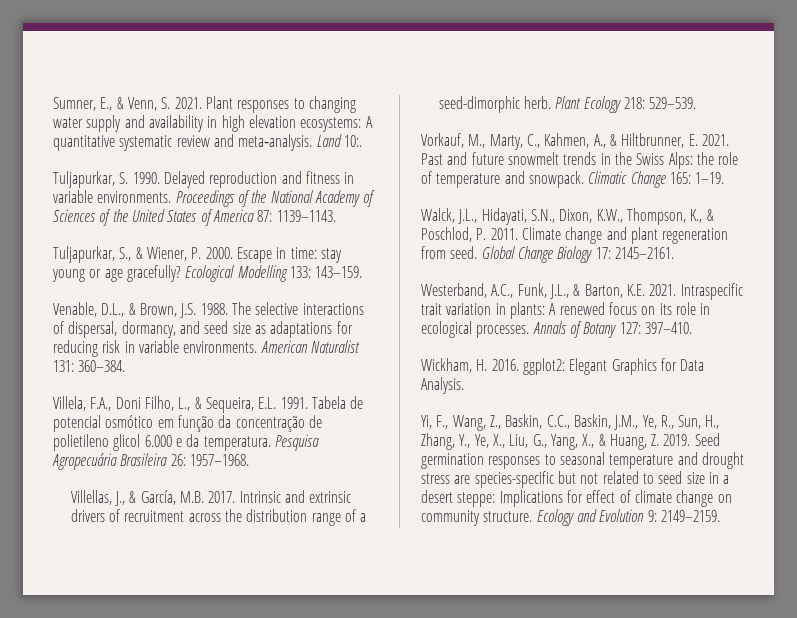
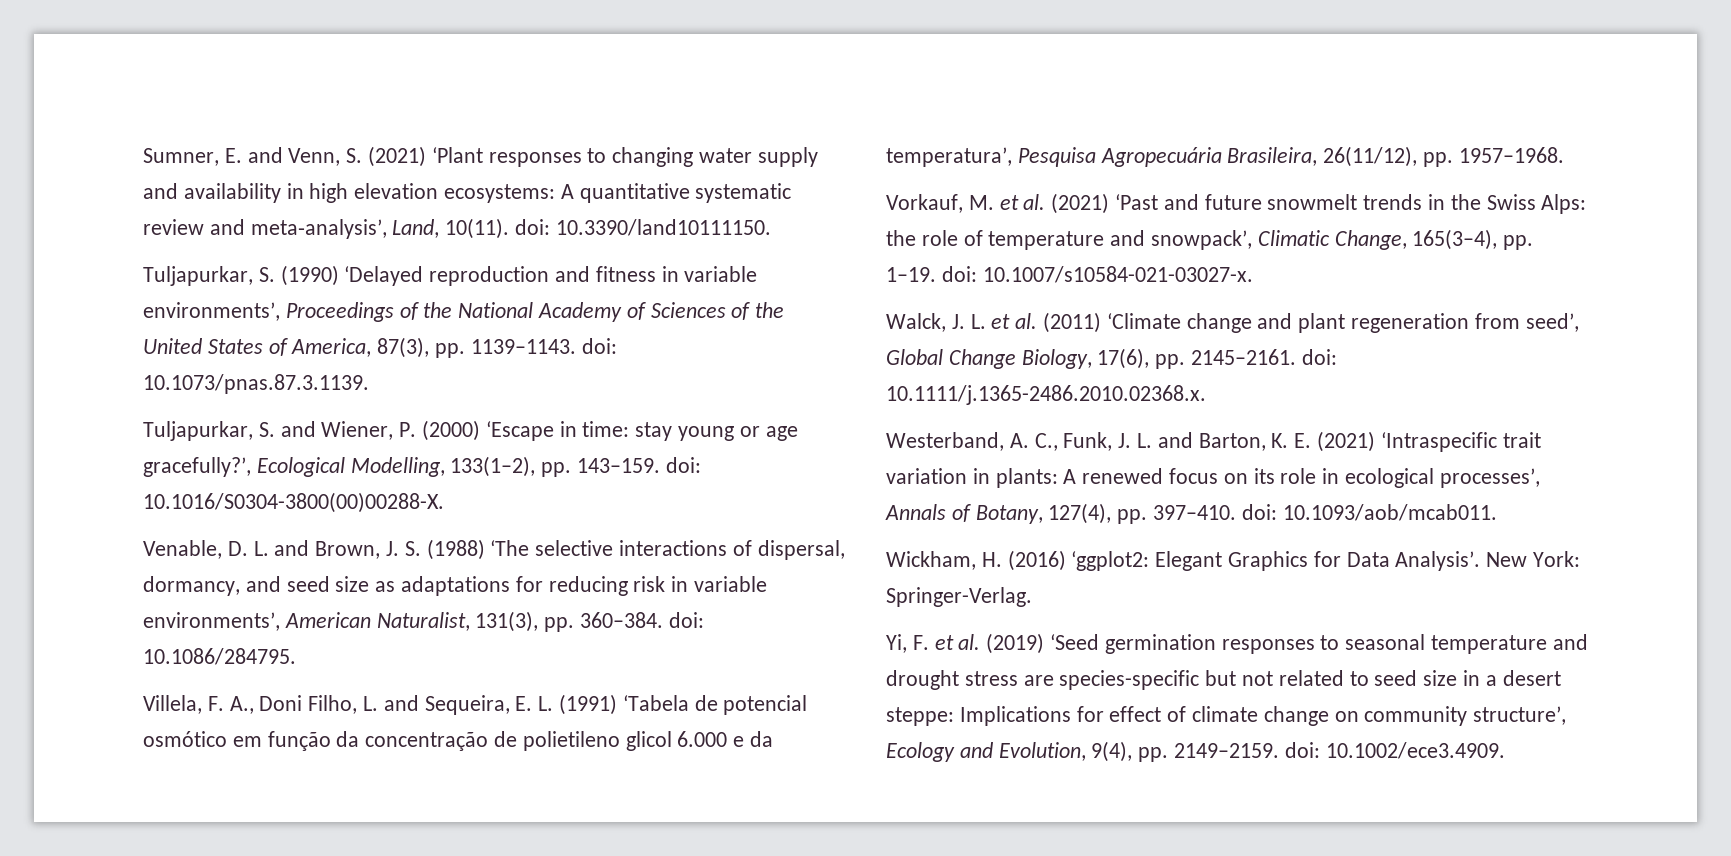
- Sumner, E., & Venn, S. 2021. Plant responses to changing water supply and availability in high elevation ecosystems: A quantitative systematic review and meta‐analysis. Land 10:.
- Tuljapurkar, S. 1990. Delayed reproduction and fitness in variable environments. Proceedings of the National Academy of Sciences of the United States of America 87: 1139–1143.
- Tuljapurkar, S., & Wiener, P. 2000. Escape in time: stay young or age gracefully? Ecological Modelling 133: 143–159.
+ Sumner, E. and Venn, S. (2021) ‘Plant responses to changing water supply and availability in high elevation ecosystems: A quantitative systematic review and meta‐analysis’, Land, 10(11). doi: 10.3390/land10111150.
+ Tuljapurkar, S. (1990) ‘Delayed reproduction and fitness in variable environments’, Proceedings of the National Academy of Sciences of the United States of America, 87(3), pp. 1139–1143. doi: 10.1073/pnas.87.3.1139.
+ Tuljapurkar, S. and Wiener, P. (2000) ‘Escape in time: stay young or age gracefully?’, Ecological Modelling, 133(1–2), pp. 143–159. doi: 10.1016/S0304-3800(00)00288-X.
- Venable, D.L., & Brown, J.S. 1988. The selective interactions of dispersal, dormancy, and seed size as adaptations for reducing risk in variable environments. American Naturalist 131: 360–384.
+ Venable, D. L. and Brown, J. S. (1988) ‘The selective interactions of dispersal, dormancy, and seed size as adaptations for reducing risk in variable environments’, American Naturalist, 131(3), pp. 360–384. doi: 10.1086/284795.
- Villela, F.A., Doni Filho, L., & Sequeira, E.L. 1991. Tabela de potencial osmótico em função da concentração de polietileno glicol 6.000 e da temperatura. Pesquisa Agropecuária Brasileira 26: 1957–1968.
- Villellas, J., & García, M.B. 2017. Intrinsic and extrinsic drivers of recruitment across the distribution range of a seed-dimorphic herb. Plant Ecology 218: 529–539.
- Vorkauf, M., Marty, C., Kahmen, A., & Hiltbrunner, E. 2021. Past and future snowmelt trends in the Swiss Alps: the role of temperature and snowpack. Climatic Change 165: 1–19.
+ Villela, F. A., Doni Filho, L. and Sequeira, E. L. (1991) ‘Tabela de potencial osmótico em função da concentração de polietileno glicol 6.000 e da temperatura’, Pesquisa Agropecuária Brasileira, 26(11/12), pp. 1957–1968.
+ Vorkauf, M. et al. (2021) ‘Past and future snowmelt trends in the Swiss Alps: the role of temperature and snowpack’, Climatic Change, 165(3–4), pp. 1–19. doi: 10.1007/s10584-021-03027-x.
- Walck, J.L., Hidayati, S.N., Dixon, K.W., Thompson, K., & Poschlod, P. 2011. Climate change and plant regeneration from seed. Global Change Biology 17: 2145–2161.
+ Walck, J. L. et al. (2011) ‘Climate change and plant regeneration from seed’, Global Change Biology, 17(6), pp. 2145–2161. doi: 10.1111/j.1365-2486.2010.02368.x.
- Westerband, A.C., Funk, J.L., & Barton, K.E. 2021. Intraspecific trait variation in plants: A renewed focus on its role in ecological processes. Annals of Botany 127: 397–410.
+ Westerband, A. C., Funk, J. L. and Barton, K. E. (2021) ‘Intraspecific trait variation in plants: A renewed focus on its role in ecological processes’, Annals of Botany, 127(4), pp. 397–410. doi: 10.1093/aob/mcab011.
- Wickham, H. 2016. ggplot2: Elegant Graphics for Data Analysis.
- Yi, F., Wang, Z., Baskin, C.C., Baskin, J.M., Ye, R., Sun, H., Zhang, Y., Ye, X., Liu, G., Yang, X., & Huang, Z. 2019. Seed germination responses to seasonal temperature and drought stress are species-specific but not related to seed size in a desert steppe: Implications for effect of climate change on community structure. Ecology and Evolution 9: 2149–2159.
+ Wickham, H. (2016) ‘ggplot2: Elegant Graphics for Data Analysis’. New York: Springer-Verlag.
+ Yi, F. et al. (2019) ‘Seed germination responses to seasonal temperature and drought stress are species-specific but not related to seed size in a desert steppe: Implications for effect of climate change on community structure’, Ecology and Evolution, 9(4), pp. 2149–2159. doi: 10.1002/ece3.4909.

